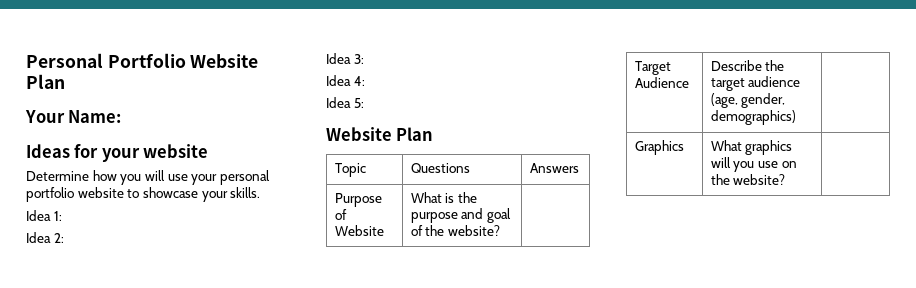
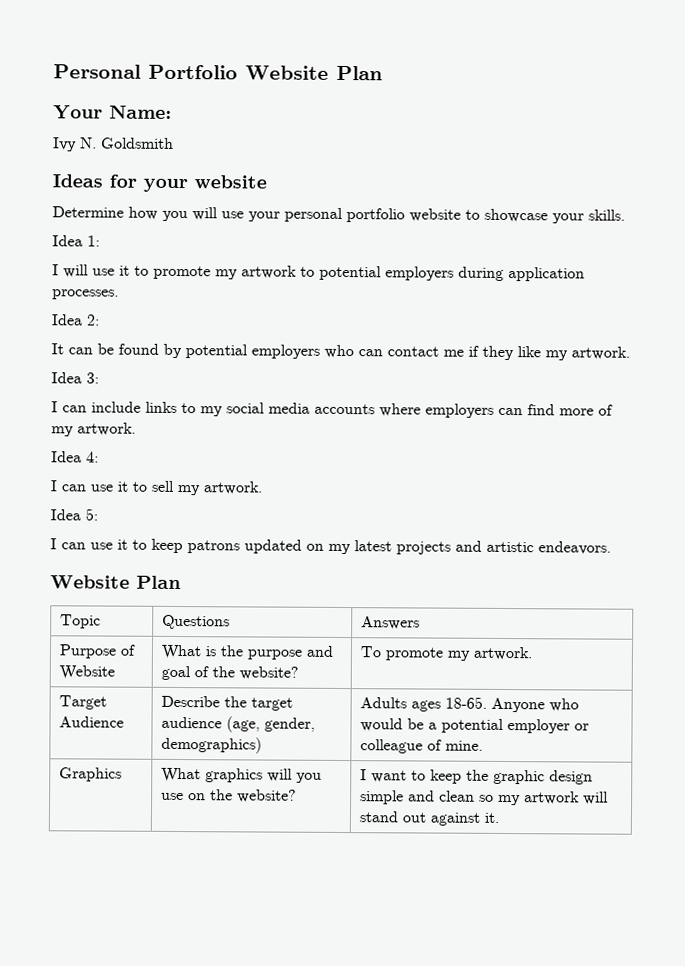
+ Ivy N. Goldsmith
+ I will use it to promote my artwork to potential employers during application processes.
  Idea 2:
+ It can be found by potential employers who can contact me if they like my artwork.
  Idea 3:
+ I can include links to my social media accounts where employers can find more of my artwork.
  Idea 4:
+ I can use it to sell my artwork.
  Idea 5:
+ I can use it to keep patrons updated on my latest projects and artistic endeavors.
- Purpose of Website | What is the purpose and goal of the website? |
+ Purpose of Website | What is the purpose and goal of the website? | To promote my artwork.
- Target Audience | Describe the target audience (age, gender, demographics) |
+ Target Audience | Describe the target audience (age, gender, demographics) | Adults ages 18-65. Anyone who would be a potential employer or colleague of mine.
- Graphics | What graphics will you use on the website? |
+ Graphics | What graphics will you use on the website? | I want to keep the graphic design simple and clean so my artwork will stand out against it.

